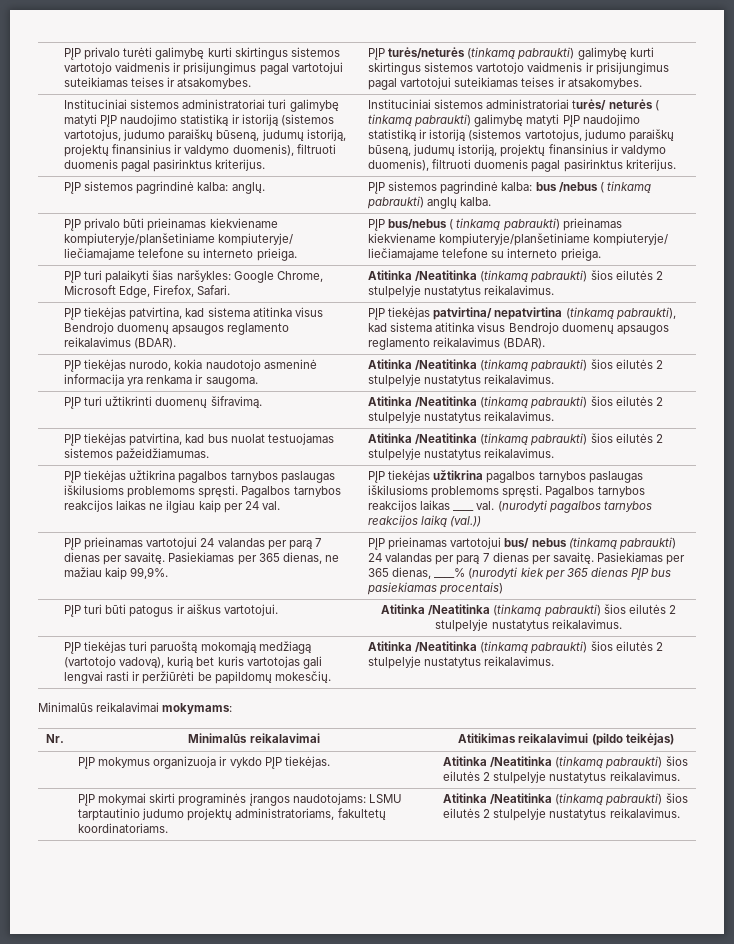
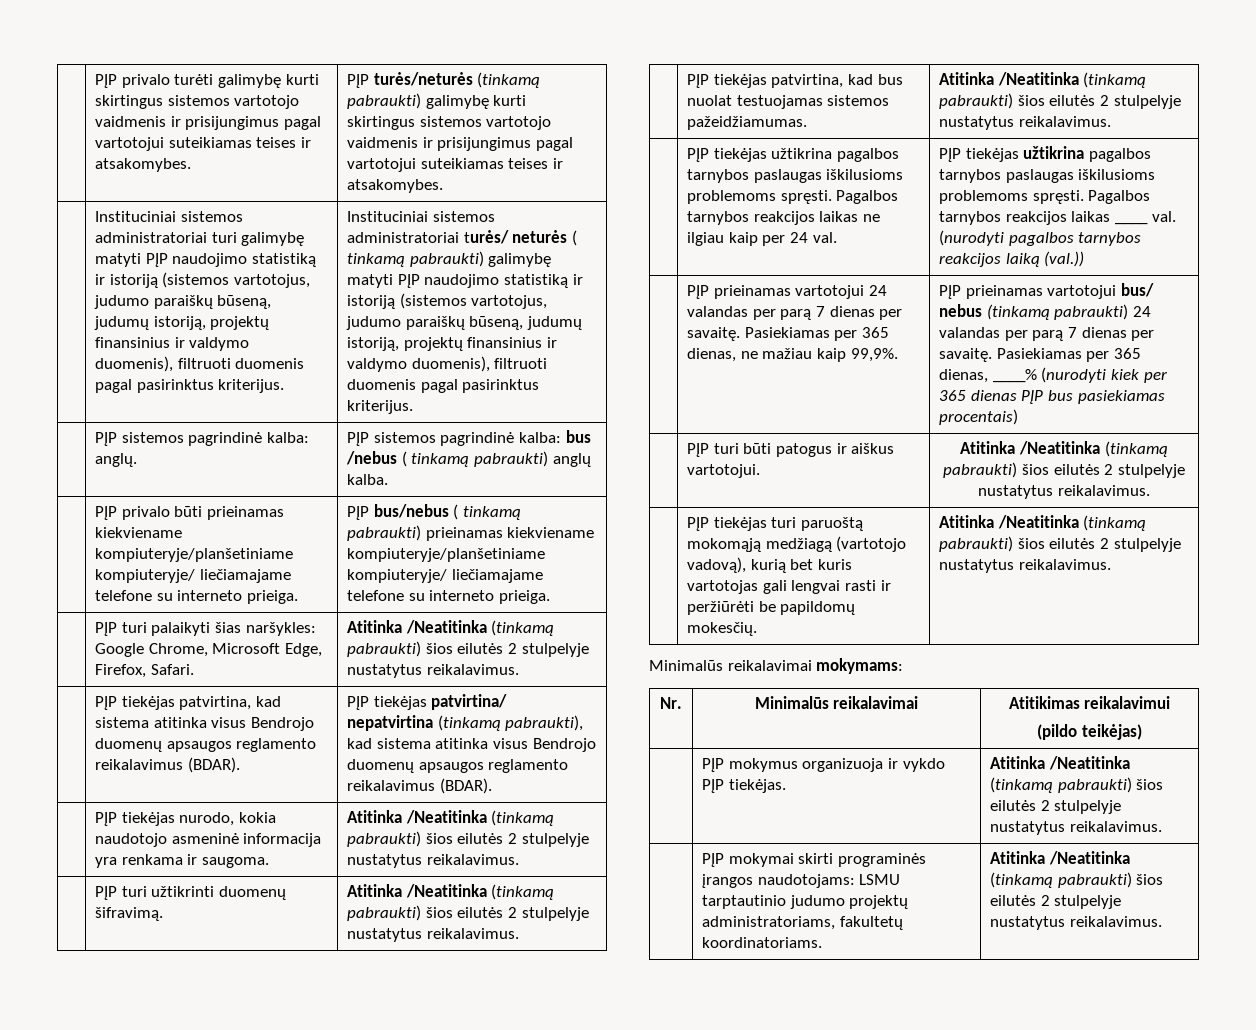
- Nr. | Minimalūs reikalavimai | Atitikimas reikalavimui (pildo teikėjas)
+ Nr. | Minimalūs reikalavimai | Atitikimas reikalavimui
+ (pildo teikėjas)

